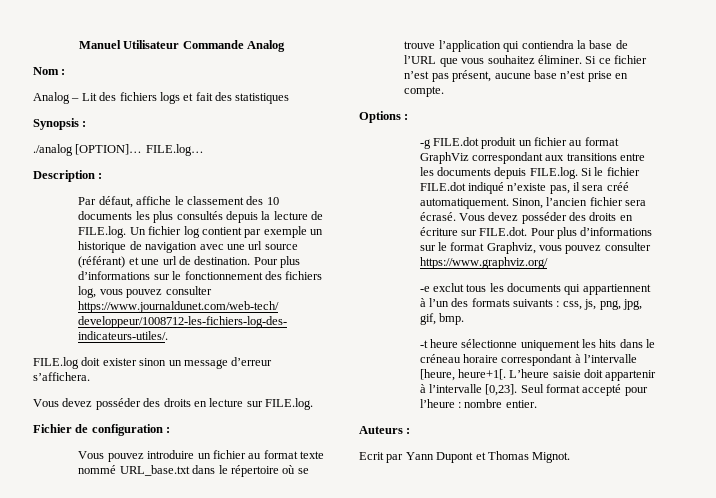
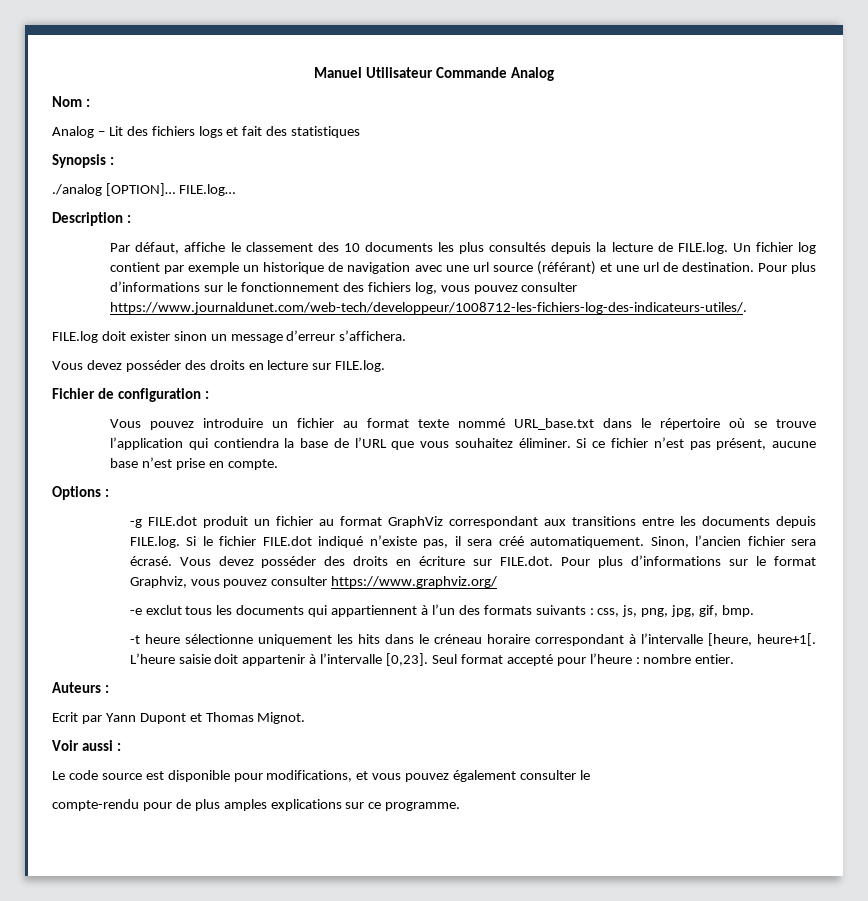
+ Voir aussi :
+ Le code source est disponible pour modifications, et vous pouvez également consulter le
+ compte-rendu pour de plus amples explications sur ce programme.

